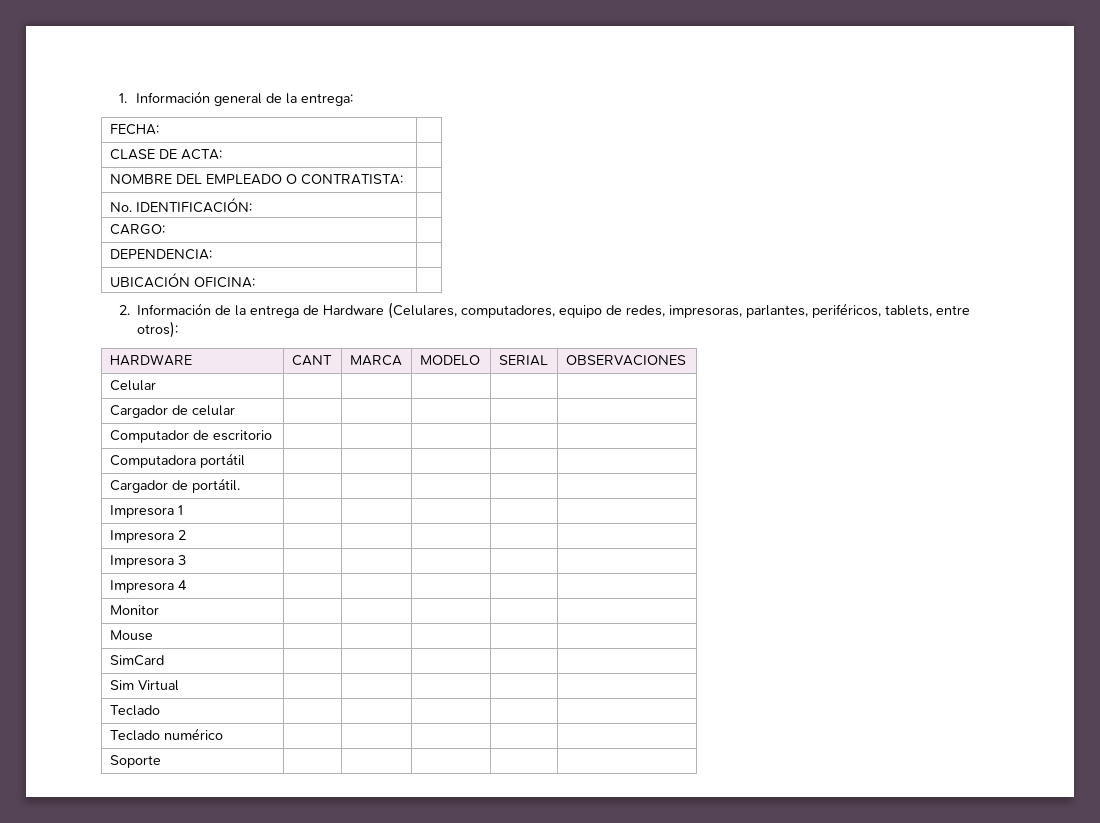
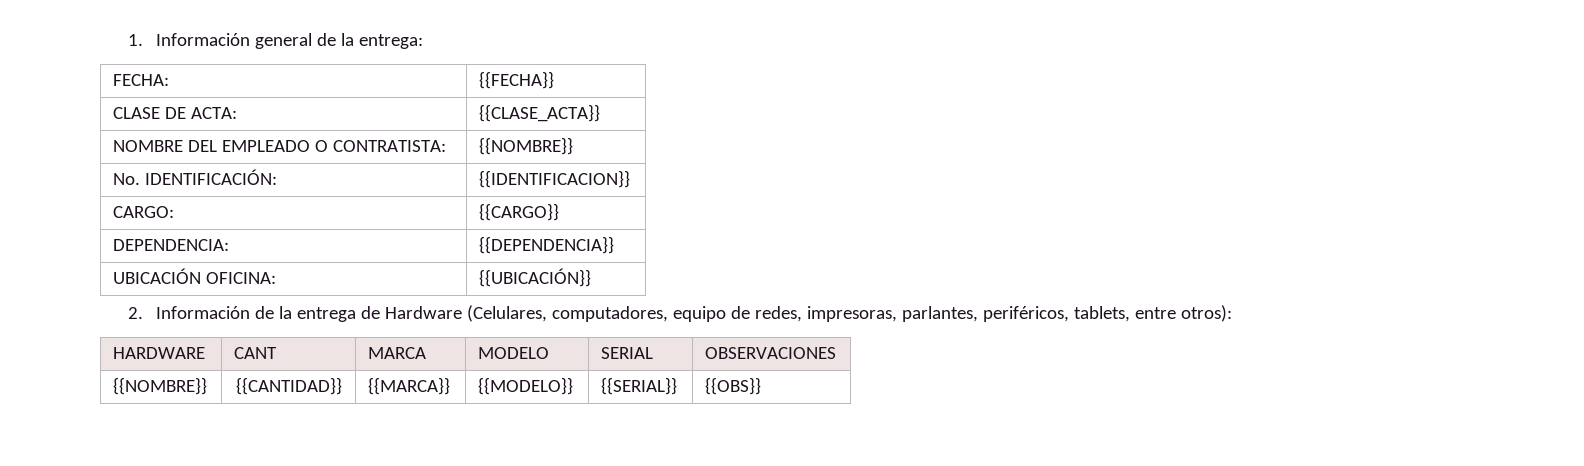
- FECHA: |
+ FECHA: | {{FECHA}}
- CLASE DE ACTA: |
+ CLASE DE ACTA: | {{CLASE_ACTA}}
- NOMBRE DEL EMPLEADO O CONTRATISTA: |
+ NOMBRE DEL EMPLEADO O CONTRATISTA: | {{NOMBRE}}
- No. IDENTIFICACIÓN: |
+ No. IDENTIFICACIÓN: | {{IDENTIFICACION}}
- CARGO: |
+ CARGO: | {{CARGO}}
- DEPENDENCIA: |
+ DEPENDENCIA: | {{DEPENDENCIA}}
- UBICACIÓN OFICINA: |
+ UBICACIÓN OFICINA: | {{UBICACIÓN}}
- Celular | | | | |
- Cargador de celular | | | | |
- Computador de escritorio | | | | |
- Computadora portátil | | | | |
- Cargador de portátil. | | | | |
- Impresora 1 | | | | |
- Impresora 2 | | | | |
- Impresora 3 | | | | |
- Impresora 4 | | | | |
- Monitor | | | | |
- Mouse | | | | |
- SimCard | | | | |
- Sim Virtual | | | | |
- Teclado | | | | |
- Teclado numérico | | | | |
- Soporte | | | | |
+ {{NOMBRE}} | {{CANTIDAD}} | {{MARCA}} | {{MODELO}} | {{SERIAL}} | {{OBS}}

